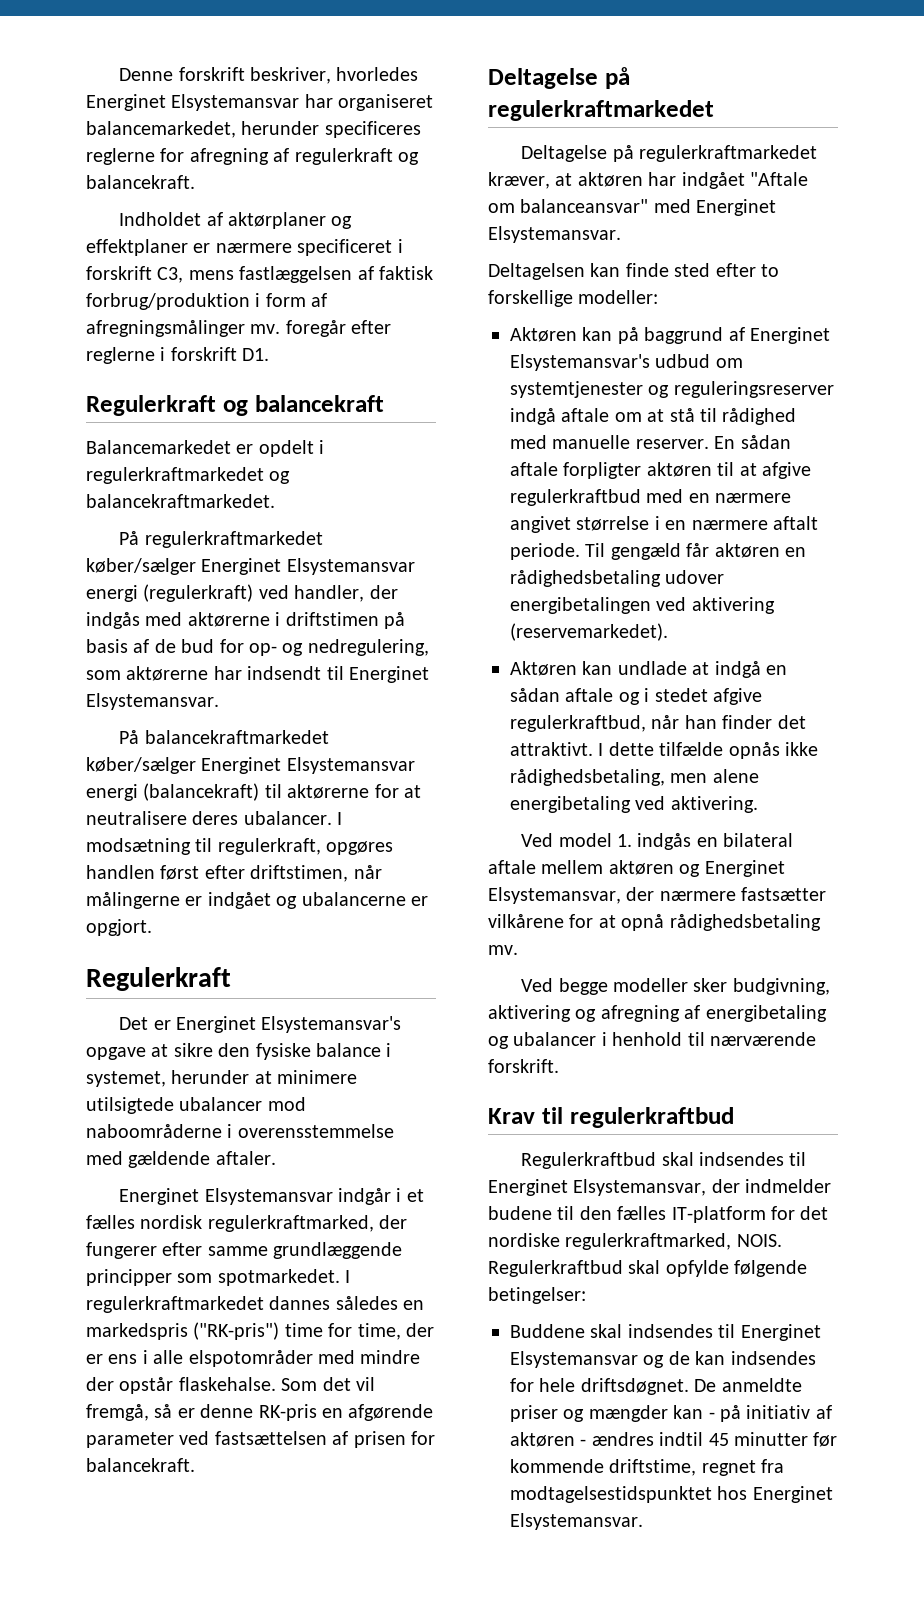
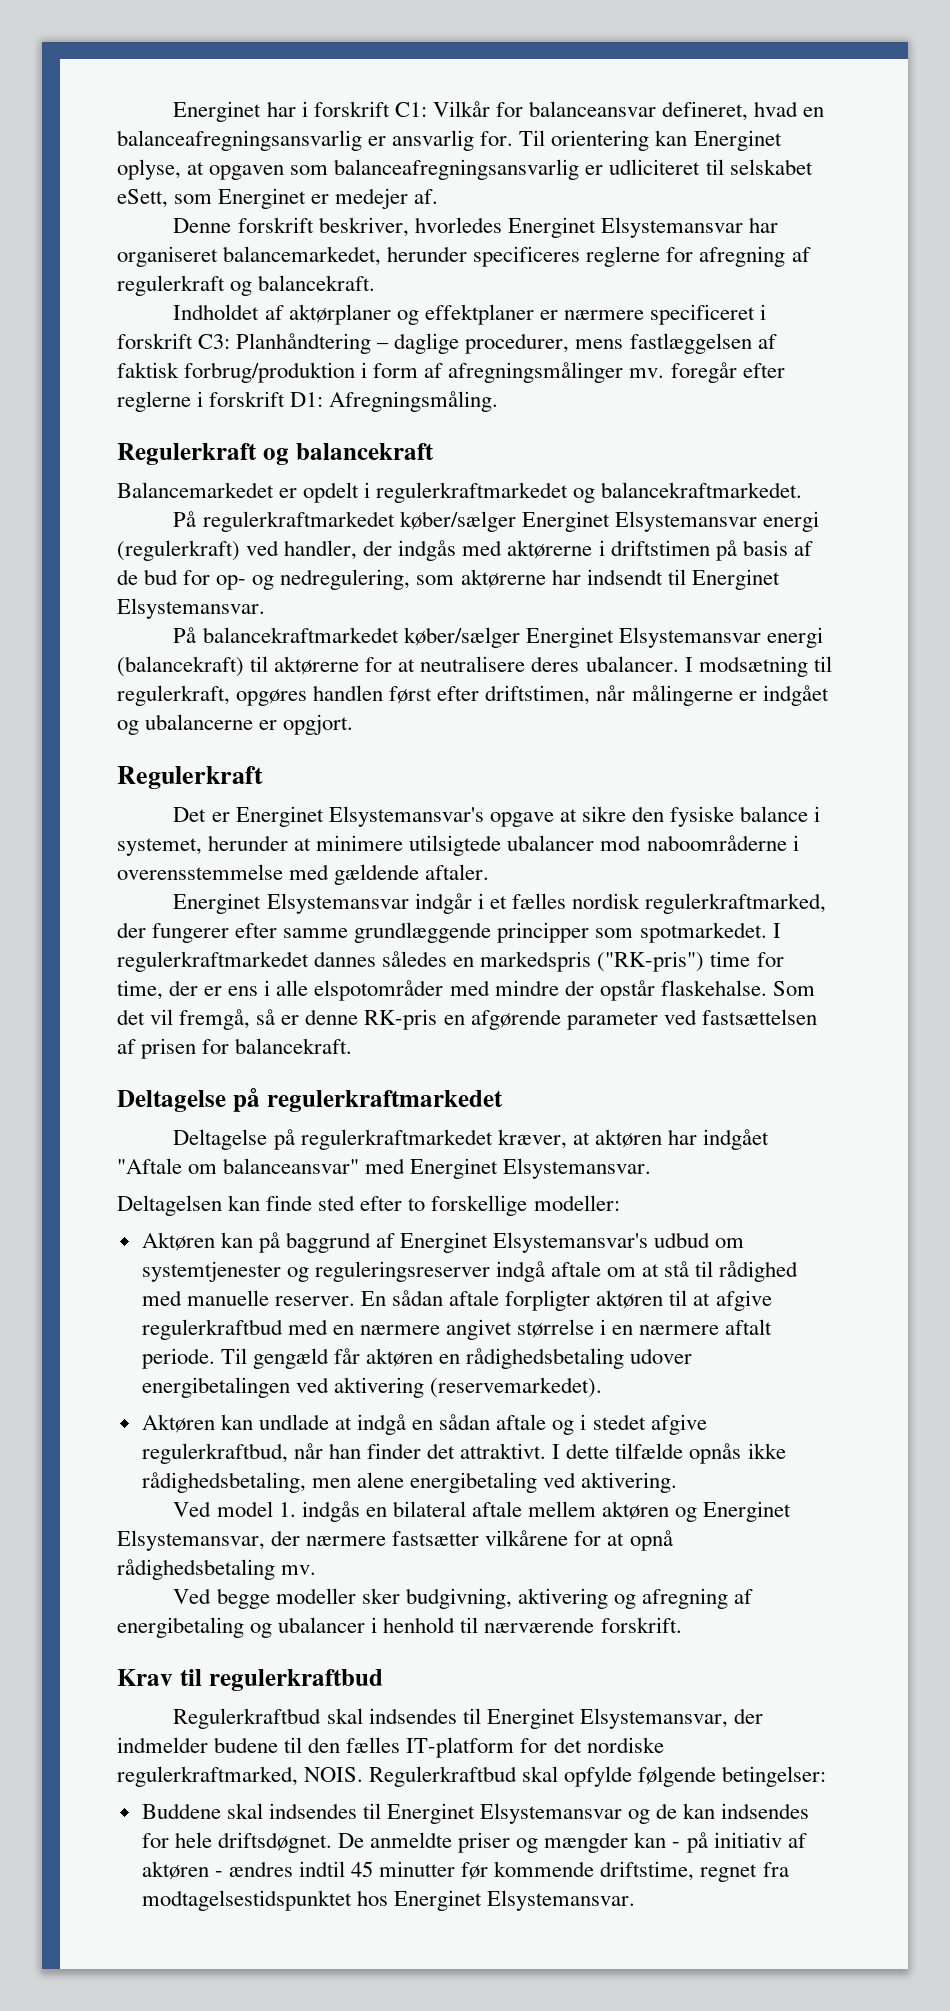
+ Energinet har i forskrift C1: Vilkår for balanceansvar defineret, hvad en balanceafregningsansvarlig er ansvarlig for. Til orientering kan Energinet oplyse, at opgaven som balanceafregningsansvarlig er udliciteret til selskabet eSett, som Energinet er medejer af.
- Indholdet af aktørplaner og effektplaner er nærmere specificeret i forskrift C3, mens fastlæggelsen af faktisk forbrug/produktion i form af afregningsmålinger mv. foregår efter reglerne i forskrift D1.
+ Indholdet af aktørplaner og effektplaner er nærmere specificeret i forskrift C3: Planhåndtering – daglige procedurer, mens fastlæggelsen af faktisk forbrug/produktion i form af afregningsmålinger mv. foregår efter reglerne i forskrift D1: Afregningsmåling.

